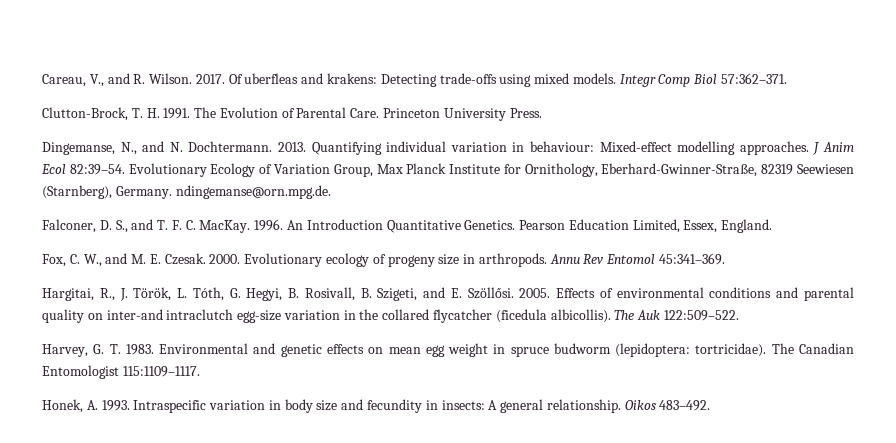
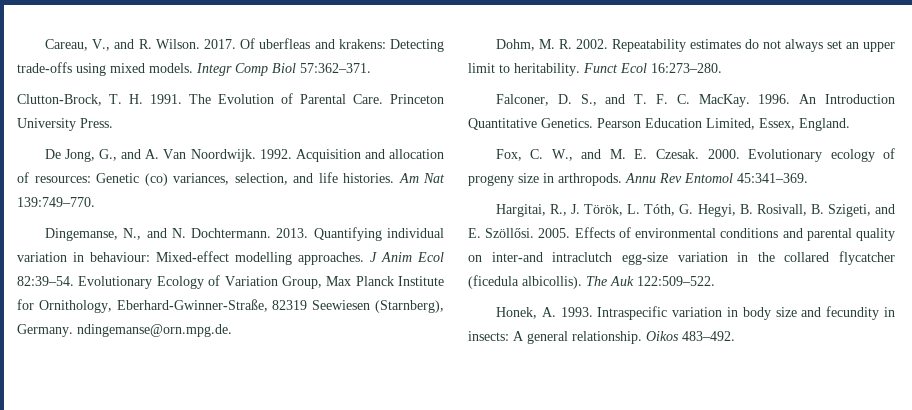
+ De Jong, G., and A. Van Noordwijk. 1992. Acquisition and allocation of resources: Genetic (co) variances, selection, and life histories. Am Nat 139:749–770.
+ Dohm, M. R. 2002. Repeatability estimates do not always set an upper limit to heritability. Funct Ecol 16:273–280.
- Harvey, G. T. 1983. Environmental and genetic effects on mean egg weight in spruce budworm (lepidoptera: tortricidae). The Canadian Entomologist 115:1109–1117.

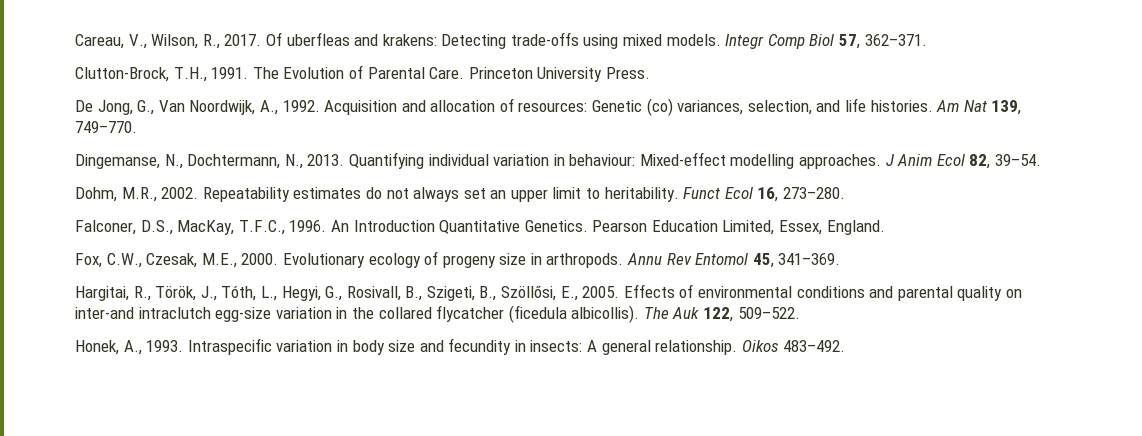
- Careau, V., and R. Wilson. 2017.
+ Careau, V., Wilson, R., 2017.
- Integr Comp Biol 57:362–371.
+ Integr Comp Biol 57, 362–371.
- Clutton-Brock, T. H. 1991.
+ Clutton-Brock, T.H., 1991.
- De Jong, G., and A. Van Noordwijk. 1992.
+ De Jong, G., Van Noordwijk, A., 1992.
- Am Nat 139:749–770.
+ Am Nat 139, 749–770.
- Dingemanse, N., and N. Dochtermann. 2013.
+ Dingemanse, N., Dochtermann, N., 2013.
- J Anim Ecol 82:39–54. Evolutionary Ecology of Variation Group, Max Planck Institute for Ornithology, Eberhard-Gwinner-Straße, 82319 Seewiesen (Starnberg), Germany. ndingemanse@orn.mpg.de.
+ J Anim Ecol 82, 39–54.
- Dohm, M. R. 2002.
+ Dohm, M.R., 2002.
- Funct Ecol 16:273–280.
+ Funct Ecol 16, 273–280.
- Falconer, D. S., and T. F. C. MacKay. 1996.
+ Falconer, D.S., MacKay, T.F.C., 1996.
- Fox, C. W., and M. E. Czesak. 2000.
+ Fox, C.W., Czesak, M.E., 2000.
- Annu Rev Entomol 45:341–369.
+ Annu Rev Entomol 45, 341–369.
- Hargitai, R., J. Török, L. Tóth, G. Hegyi, B. Rosivall, B. Szigeti, and E. Szöllősi. 2005.
+ Hargitai, R., Török, J., Tóth, L., Hegyi, G., Rosivall, B., Szigeti, B., Szöllősi, E., 2005.
- The Auk 122:509–522.
+ The Auk 122, 509–522.
- Honek, A. 1993.
+ Honek, A., 1993.

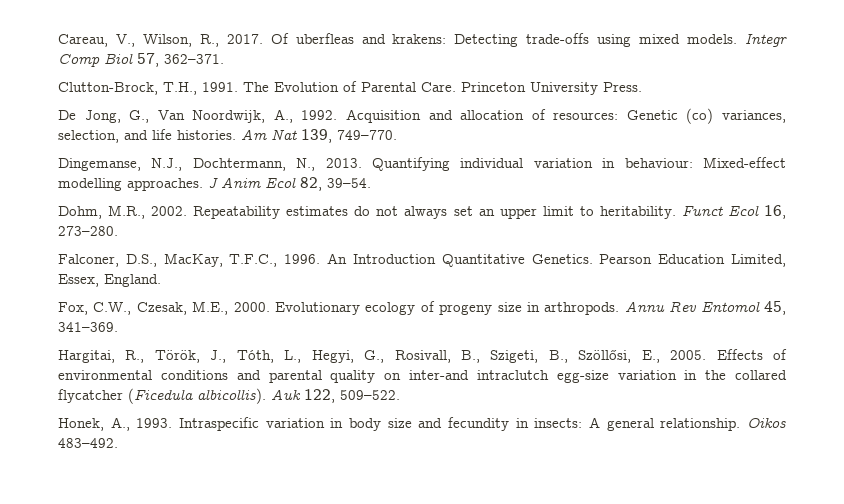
- Dingemanse, N., Dochtermann, N., 2013.
+ Dingemanse, N.J., Dochtermann, N., 2013.
- Effects of environmental conditions and parental quality on inter-and intraclutch egg-size variation in the collared flycatcher (ficedula albicollis). The Auk 122, 509–522.
+ Effects of environmental conditions and parental quality on inter-and intraclutch egg-size variation in the collared flycatcher (Ficedula albicollis). Auk 122, 509–522.

